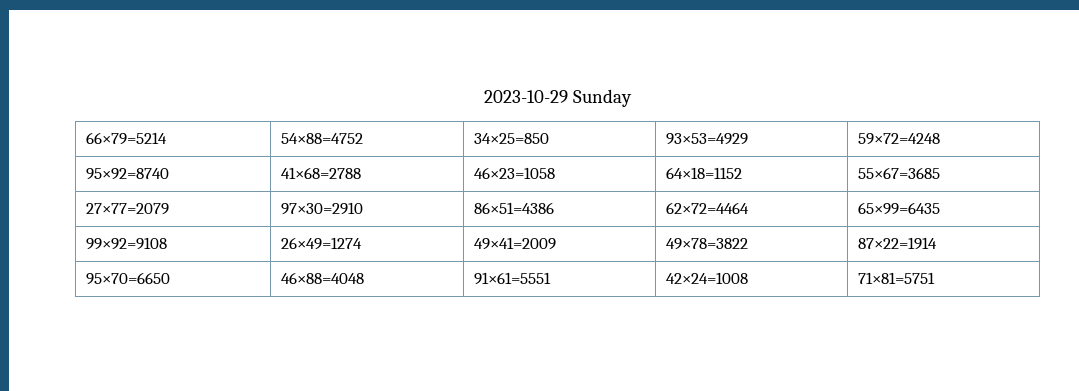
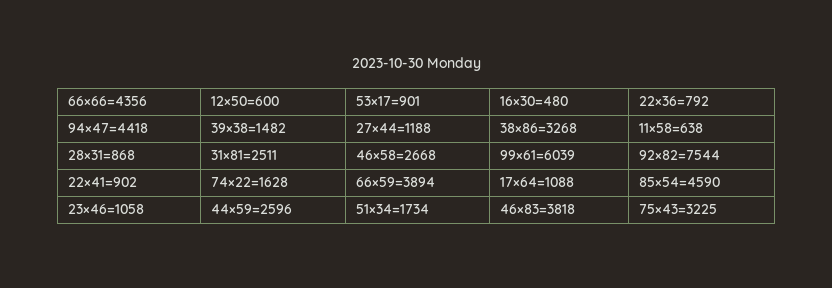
- 2023-10-29 Sunday
- 66×79=5214 | 54×88=4752 | 34×25=850 | 93×53=4929 | 59×72=4248
- 95×92=8740 | 41×68=2788 | 46×23=1058 | 64×18=1152 | 55×67=3685
- 27×77=2079 | 97×30=2910 | 86×51=4386 | 62×72=4464 | 65×99=6435
- 99×92=9108 | 26×49=1274 | 49×41=2009 | 49×78=3822 | 87×22=1914
- 95×70=6650 | 46×88=4048 | 91×61=5551 | 42×24=1008 | 71×81=5751
+ 2023-10-30 Monday
+ 66×66=4356 | 12×50=600 | 53×17=901 | 16×30=480 | 22×36=792
+ 94×47=4418 | 39×38=1482 | 27×44=1188 | 38×86=3268 | 11×58=638
+ 28×31=868 | 31×81=2511 | 46×58=2668 | 99×61=6039 | 92×82=7544
+ 22×41=902 | 74×22=1628 | 66×59=3894 | 17×64=1088 | 85×54=4590
+ 23×46=1058 | 44×59=2596 | 51×34=1734 | 46×83=3818 | 75×43=3225

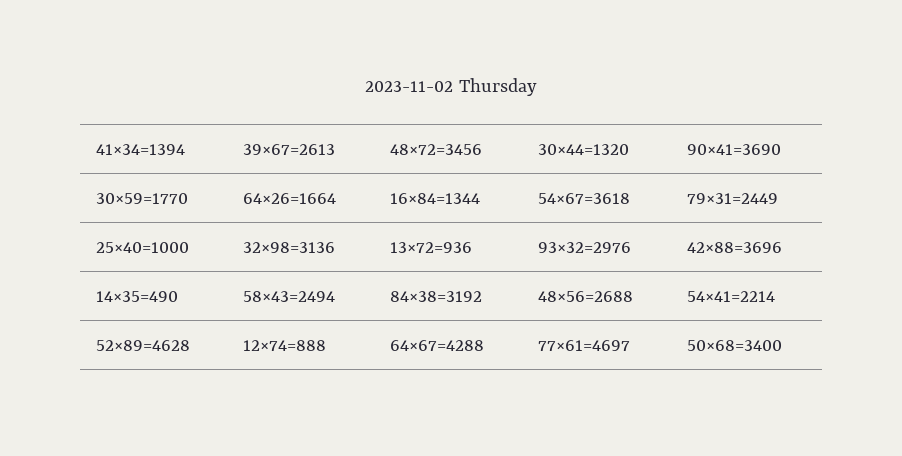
- 2023-10-30 Monday
- 66×66=4356 | 12×50=600 | 53×17=901 | 16×30=480 | 22×36=792
- 94×47=4418 | 39×38=1482 | 27×44=1188 | 38×86=3268 | 11×58=638
- 28×31=868 | 31×81=2511 | 46×58=2668 | 99×61=6039 | 92×82=7544
- 22×41=902 | 74×22=1628 | 66×59=3894 | 17×64=1088 | 85×54=4590
- 23×46=1058 | 44×59=2596 | 51×34=1734 | 46×83=3818 | 75×43=3225
+ 2023-11-02 Thursday
+ 41×34=1394 | 39×67=2613 | 48×72=3456 | 30×44=1320 | 90×41=3690
+ 30×59=1770 | 64×26=1664 | 16×84=1344 | 54×67=3618 | 79×31=2449
+ 25×40=1000 | 32×98=3136 | 13×72=936 | 93×32=2976 | 42×88=3696
+ 14×35=490 | 58×43=2494 | 84×38=3192 | 48×56=2688 | 54×41=2214
+ 52×89=4628 | 12×74=888 | 64×67=4288 | 77×61=4697 | 50×68=3400

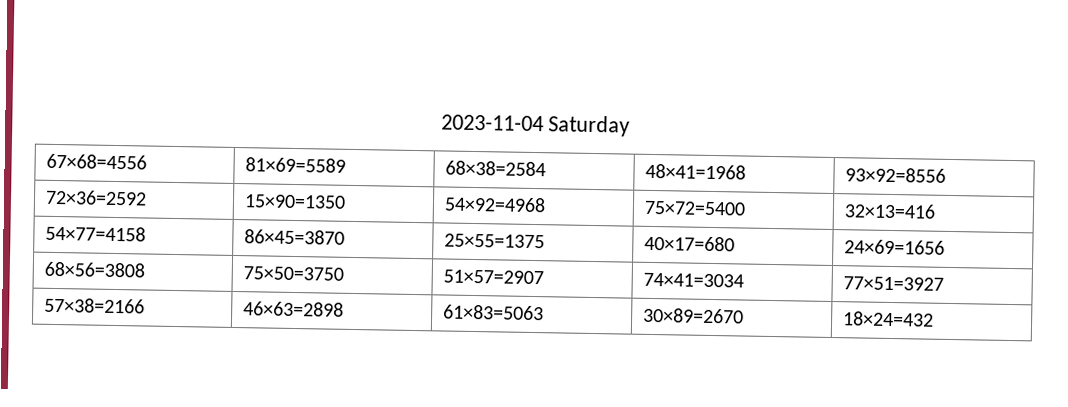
- 2023-11-02 Thursday
- 41×34=1394 | 39×67=2613 | 48×72=3456 | 30×44=1320 | 90×41=3690
- 30×59=1770 | 64×26=1664 | 16×84=1344 | 54×67=3618 | 79×31=2449
- 25×40=1000 | 32×98=3136 | 13×72=936 | 93×32=2976 | 42×88=3696
- 14×35=490 | 58×43=2494 | 84×38=3192 | 48×56=2688 | 54×41=2214
- 52×89=4628 | 12×74=888 | 64×67=4288 | 77×61=4697 | 50×68=3400
+ 2023-11-04 Saturday
+ 67×68=4556 | 81×69=5589 | 68×38=2584 | 48×41=1968 | 93×92=8556
+ 72×36=2592 | 15×90=1350 | 54×92=4968 | 75×72=5400 | 32×13=416
+ 54×77=4158 | 86×45=3870 | 25×55=1375 | 40×17=680 | 24×69=1656
+ 68×56=3808 | 75×50=3750 | 51×57=2907 | 74×41=3034 | 77×51=3927
+ 57×38=2166 | 46×63=2898 | 61×83=5063 | 30×89=2670 | 18×24=432

